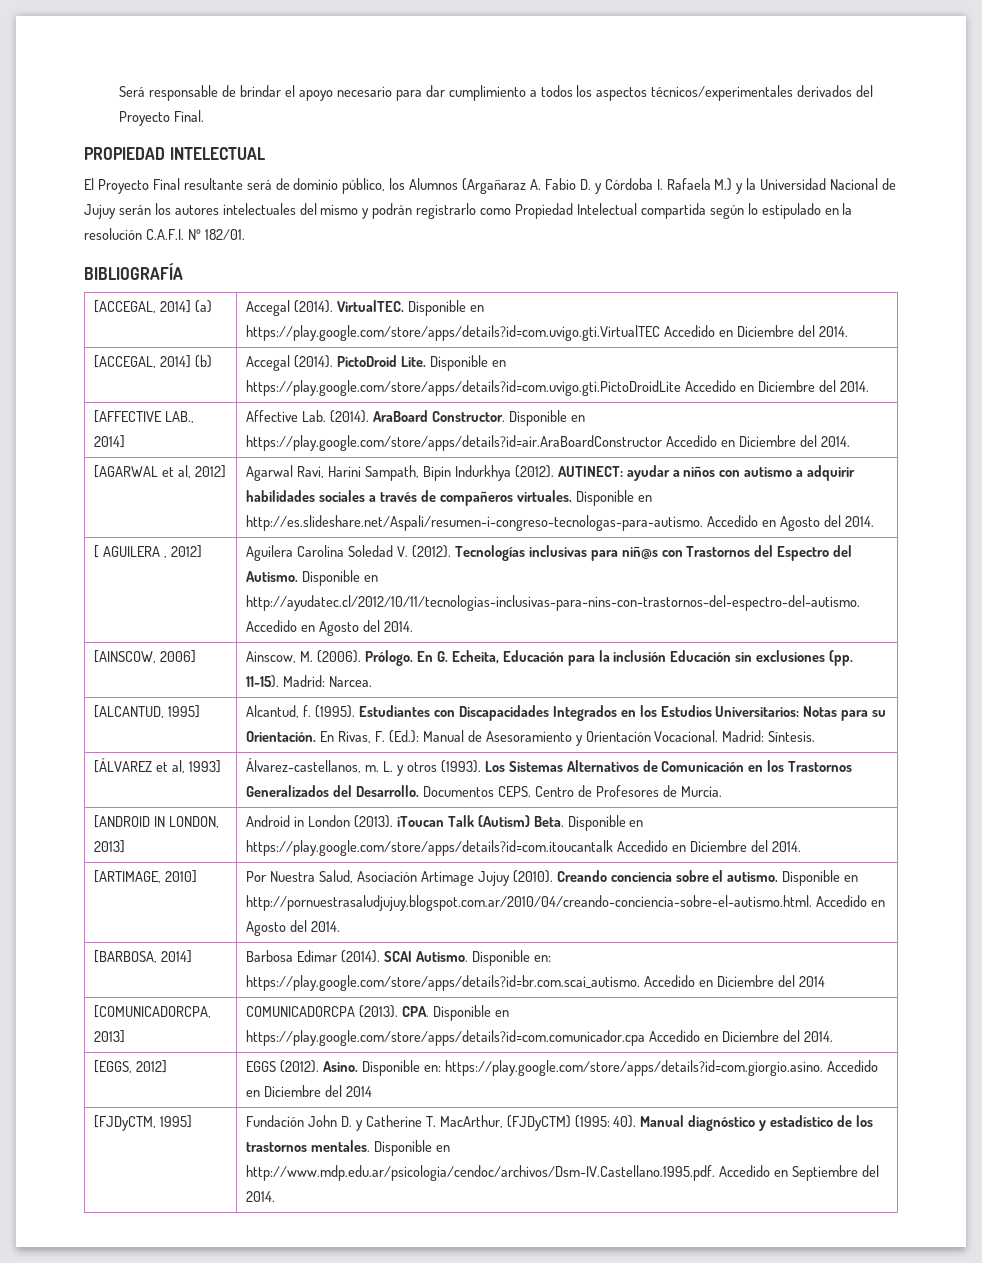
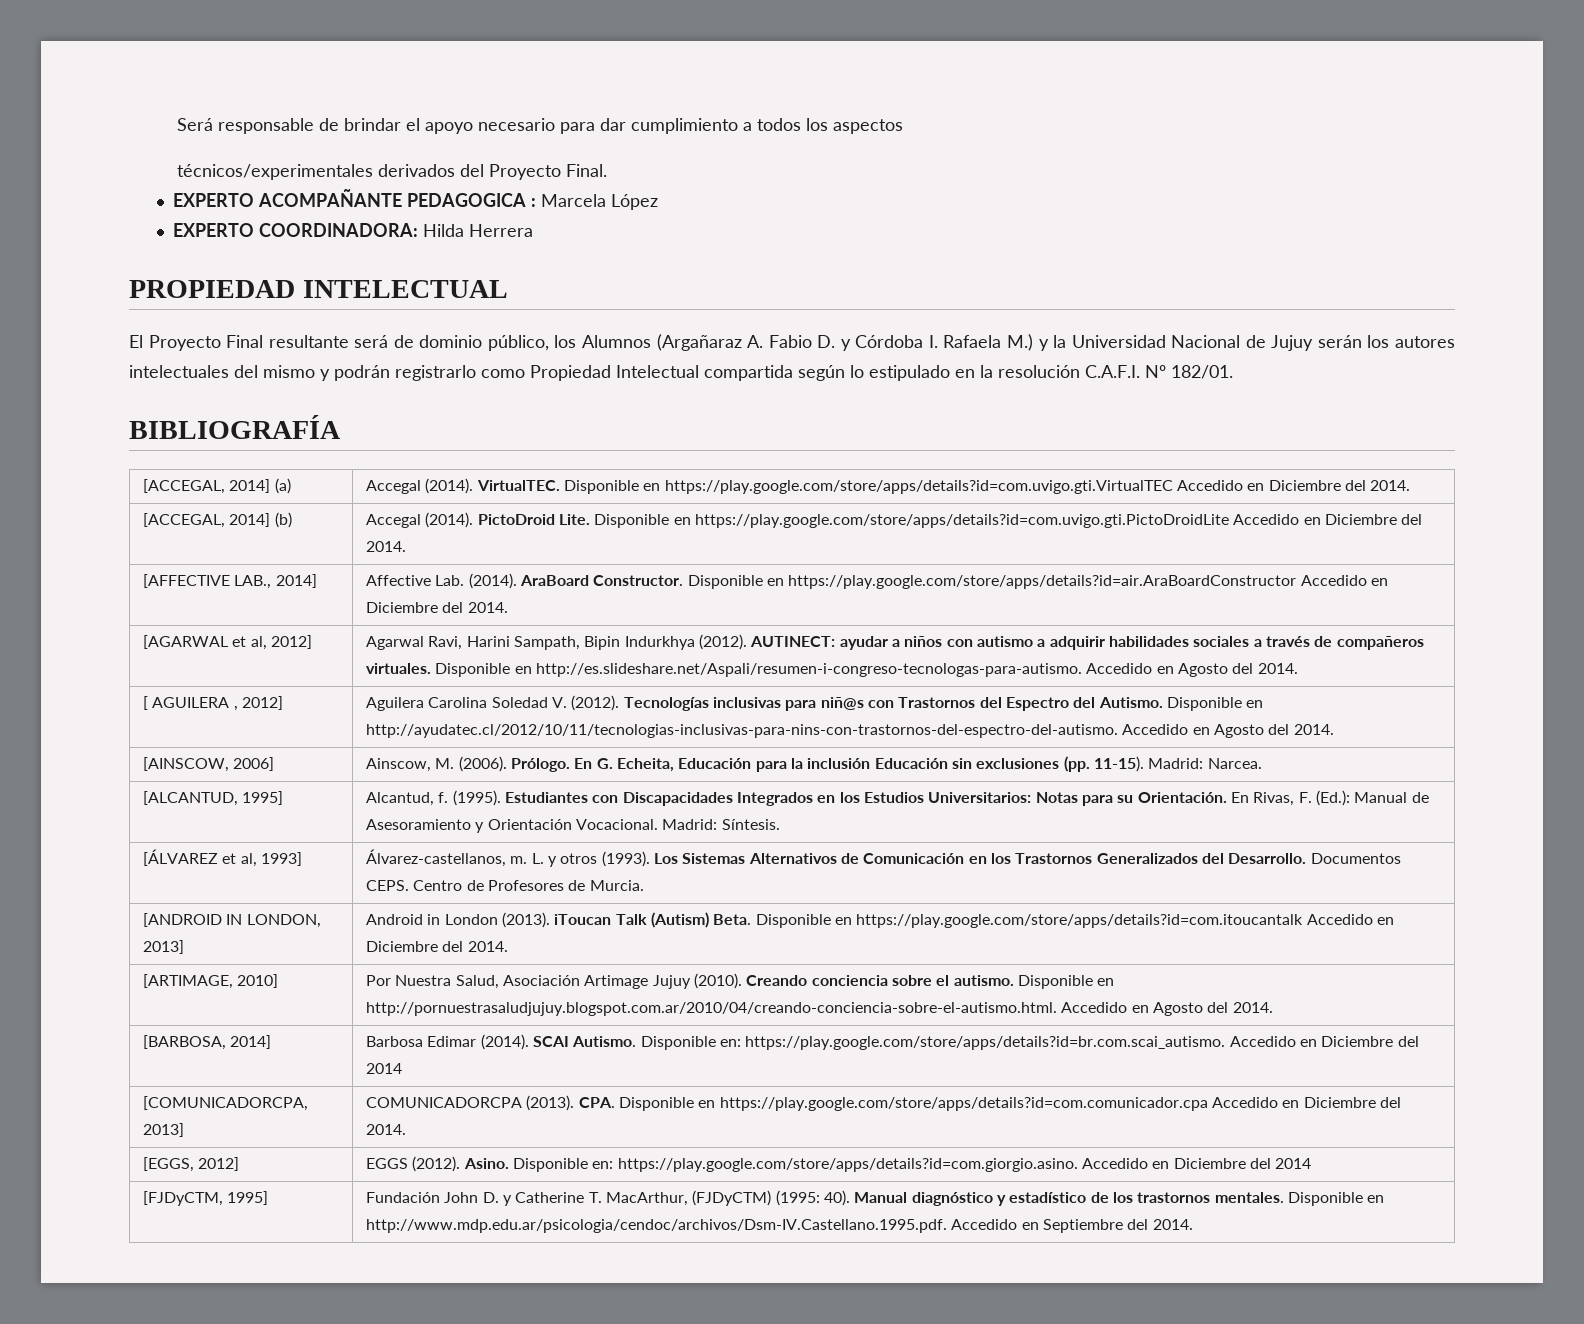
- Será responsable de brindar el apoyo necesario para dar cumplimiento a todos los aspectos técnicos/experimentales derivados del Proyecto Final.
+ Será responsable de brindar el apoyo necesario para dar cumplimiento a todos los aspectos
+ técnicos/experimentales derivados del Proyecto Final.
+ EXPERTO ACOMPAÑANTE PEDAGOGICA : Marcela López
+ EXPERTO COORDINADORA: Hilda Herrera

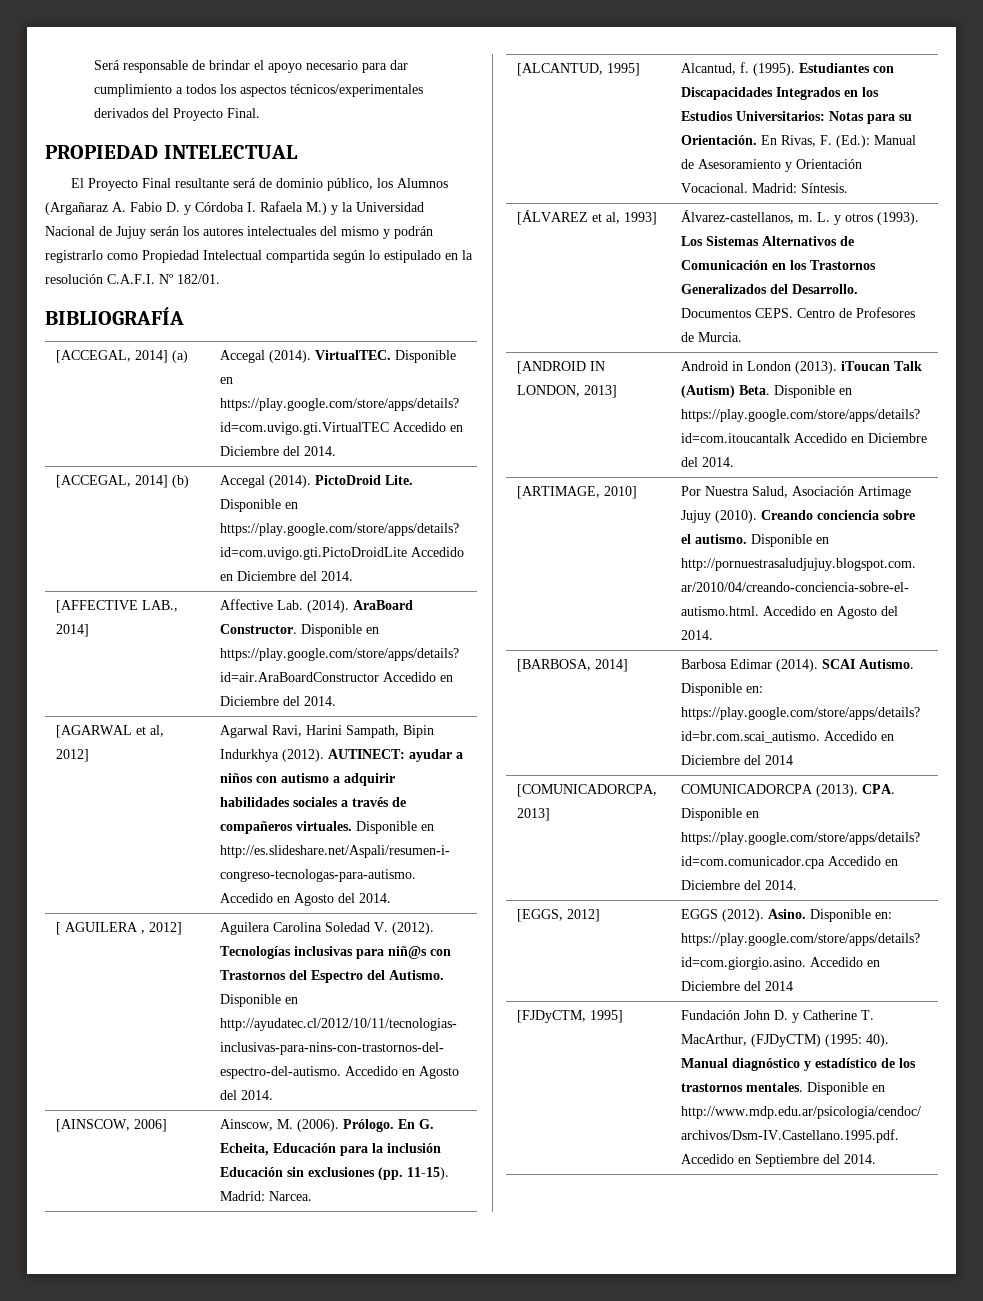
- Será responsable de brindar el apoyo necesario para dar cumplimiento a todos los aspectos
- técnicos/experimentales derivados del Proyecto Final.
+ Será responsable de brindar el apoyo necesario para dar cumplimiento a todos los aspectos técnicos/experimentales derivados del Proyecto Final.
- EXPERTO ACOMPAÑANTE PEDAGOGICA : Marcela López
- EXPERTO COORDINADORA: Hilda Herrera

